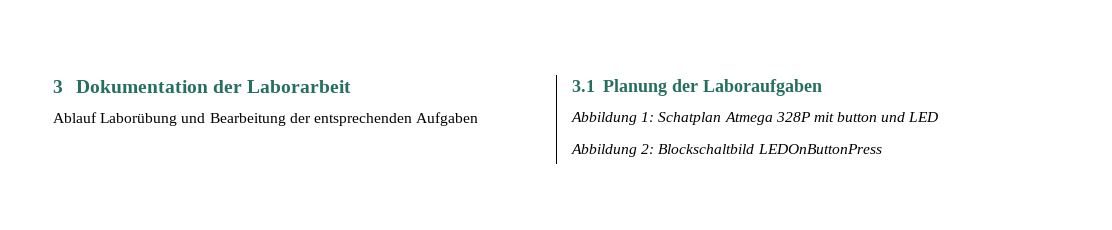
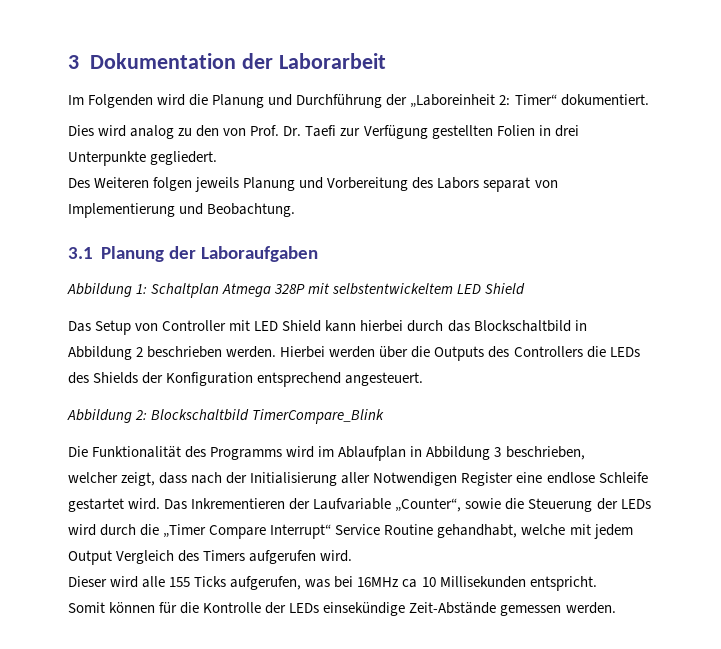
- Ablauf Laborübung und Bearbeitung der entsprechenden Aufgaben
+ Im Folgenden wird die Planung und Durchführung der „Laboreinheit 2: Timer“ dokumentiert.
+ Dies wird analog zu den von Prof. Dr. Taefi zur Verfügung gestellten Folien in drei Unterpunkte gegliedert.
+ Des Weiteren folgen jeweils Planung und Vorbereitung des Labors separat von Implementierung und Beobachtung.
- Abbildung 1: Schatplan Atmega 328P mit button und LED
- Abbildung 2: Blockschaltbild LEDOnButtonPress
+ Abbildung 1: Schaltplan Atmega 328P mit selbstentwickeltem LED Shield
+ Das Setup von Controller mit LED Shield kann hierbei durch das Blockschaltbild in Abbildung 2 beschrieben werden. Hierbei werden über die Outputs des Controllers die LEDs des Shields der Konfiguration entsprechend angesteuert.
+ Abbildung 2: Blockschaltbild TimerCompare_Blink
+ Die Funktionalität des Programms wird im Ablaufplan in Abbildung 3 beschrieben,
+ welcher zeigt, dass nach der Initialisierung aller Notwendigen Register eine endlose Schleife gestartet wird. Das Inkrementieren der Laufvariable „Counter“, sowie die Steuerung der LEDs wird durch die „Timer Compare Interrupt“ Service Routine gehandhabt, welche mit jedem Output Vergleich des Timers aufgerufen wird.
+ Dieser wird alle 155 Ticks aufgerufen, was bei 16MHz ca 10 Millisekunden entspricht.
+ Somit können für die Kontrolle der LEDs einsekündige Zeit-Abstände gemessen werden.

